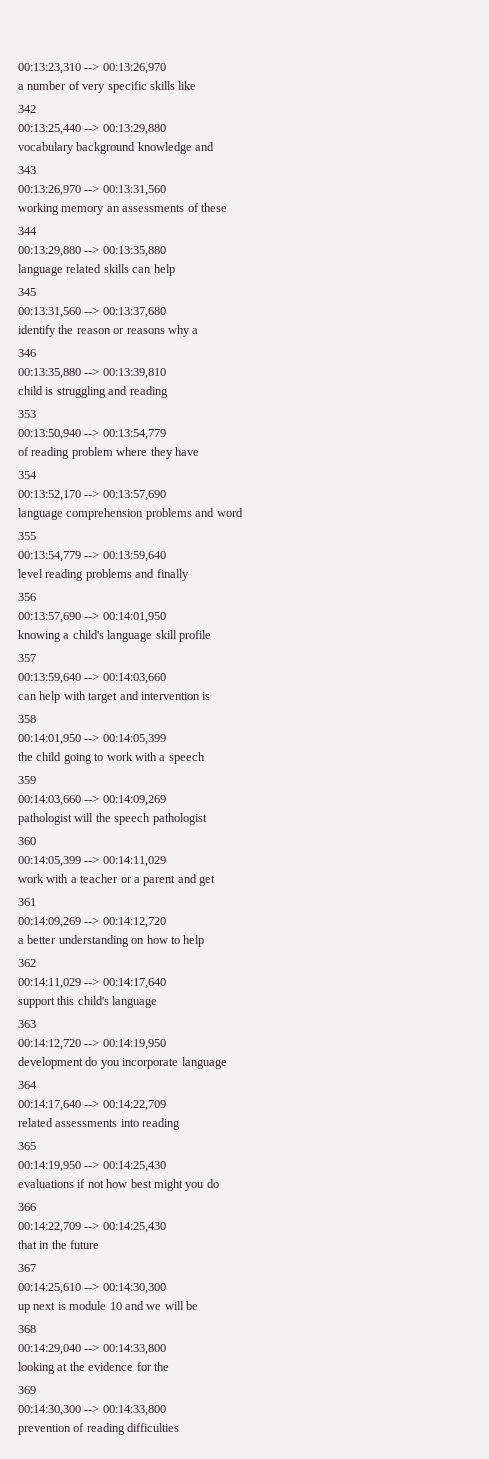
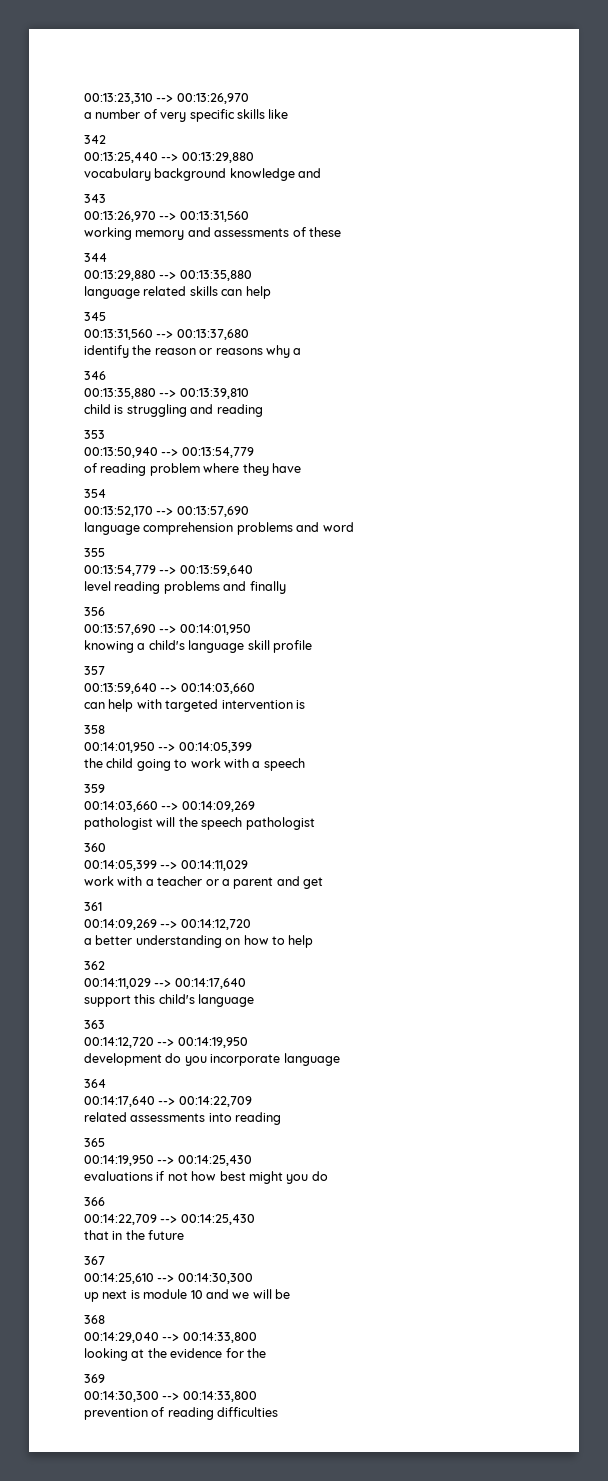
- working memory an assessments of these
+ working memory and assessments of these
- can help with target and intervention is
+ can help with targeted intervention is

